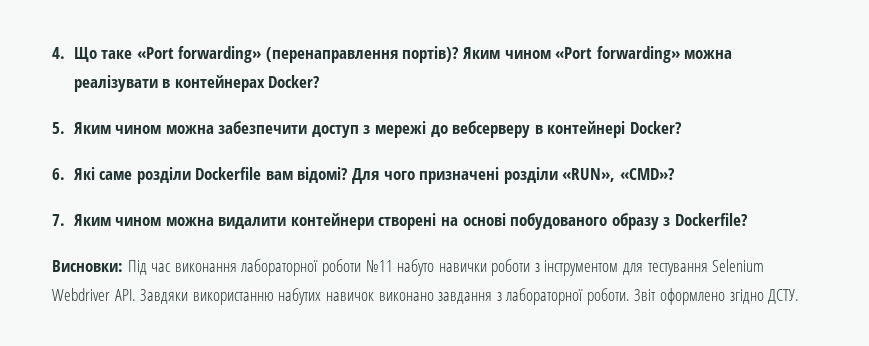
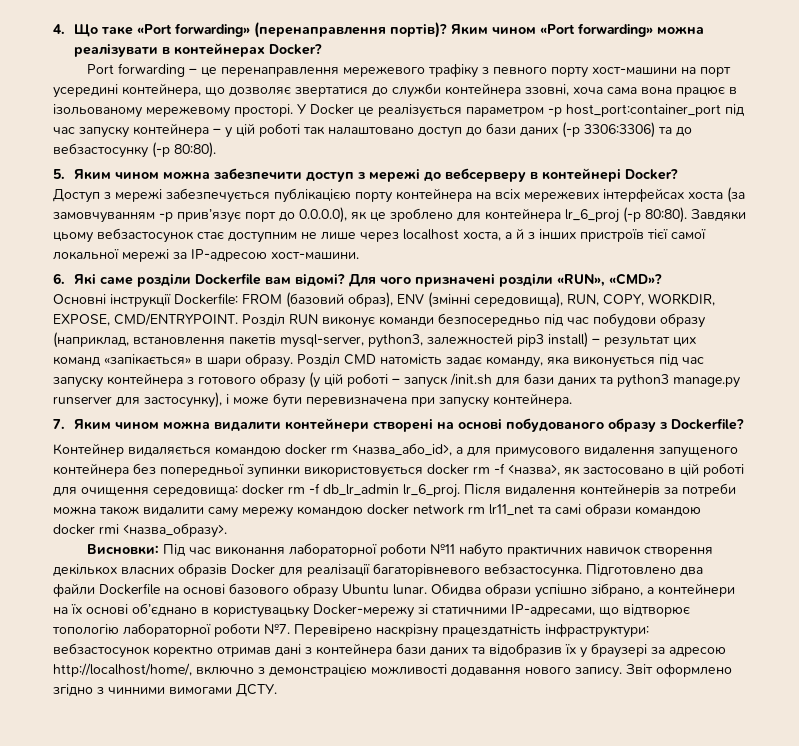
+ Port forwarding – це перенаправлення мережевого трафіку з певного порту хост-машини на порт усередині контейнера, що дозволяє звертатися до служби контейнера ззовні, хоча сама вона працює в ізольованому мережевому просторі. У Docker це реалізується параметром -p host_port:container_port під час запуску контейнера – у цій роботі так налаштовано доступ до бази даних (-p 3306:3306) та до вебзастосунку (-p 80:80).
+ Доступ з мережі забезпечується публікацією порту контейнера на всіх мережевих інтерфейсах хоста (за замовчуванням -p прив’язує порт до 0.0.0.0), як це зроблено для контейнера lr_6_proj (-p 80:80). Завдяки цьому вебзастосунок стає доступним не лише через localhost хоста, а й з інших пристроїв тієї самої локальної мережі за IP-адресою хост-машини.
+ Основні інструкції Dockerfile: FROM (базовий образ), ENV (змінні середовища), RUN, COPY, WORKDIR, EXPOSE, CMD/ENTRYPOINT. Розділ RUN виконує команди безпосередньо під час побудови образу (наприклад, встановлення пакетів mysql-server, python3, залежностей pip3 install) – результат цих команд «запікається» в шари образу. Розділ CMD натомість задає команду, яка виконується під час запуску контейнера з готового образу (у цій роботі – запуск /init.sh для бази даних та python3 manage.py runserver для застосунку), і може бути перевизначена при запуску контейнера.
+ Контейнер видаляється командою docker rm <назва_або_id>, а для примусового видалення запущеного контейнера без попередньої зупинки використовується docker rm -f <назва>, як застосовано в цій роботі для очищення середовища: docker rm -f db_lr_admin lr_6_proj. Після видалення контейнерів за потреби можна також видалити саму мережу командою docker network rm lr11_net та самі образи командою docker rmi <назва_образу>.
- Висновки: Під час виконання лабораторної роботи №11 набуто навички роботи з інструментом для тестування Selenium Webdriver API. Завдяки використанню набутих навичок виконано завдання з лабораторної роботи. Звіт оформлено згідно ДСТУ.
+ Висновки: Під час виконання лабораторної роботи №11 набуто практичних навичок створення декількох власних образів Docker для реалізації багаторівневого вебзастосунка. Підготовлено два файли Dockerfile на основі базового образу Ubuntu lunar. Обидва образи успішно зібрано, а контейнери на їх основі об’єднано в користувацьку Docker-мережу зі статичними IP-адресами, що відтворює топологію лабораторної роботи №7. Перевірено наскрізну працездатність інфраструктури: вебзастосунок коректно отримав дані з контейнера бази даних та відобразив їх у браузері за адресою http://localhost/home/, включно з демонстрацією можливості додавання нового запису. Звіт оформлено згідно з чинними вимогами ДСТУ.

